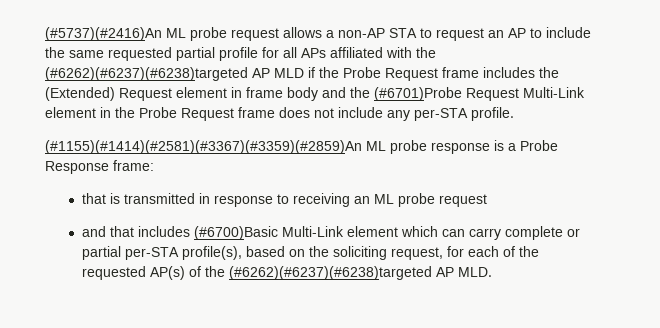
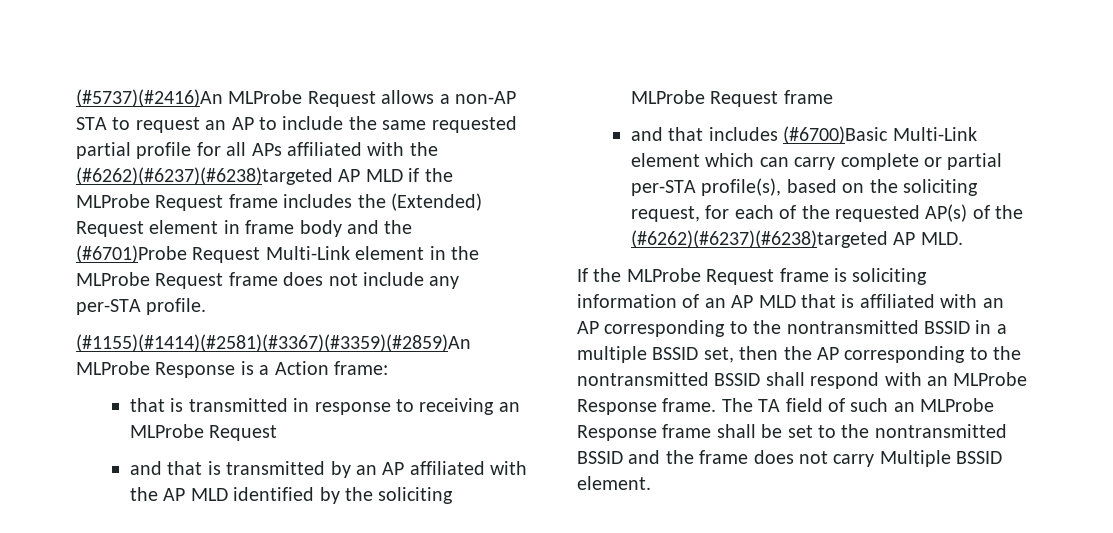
- (#5737)(#2416)An ML probe request allows a non-AP STA to request an AP to include the same requested partial profile for all APs affiliated with the (#6262)(#6237)(#6238)targeted AP MLD if the Probe Request frame includes the (Extended) Request element in frame body and the (#6701)Probe Request Multi-Link element in the Probe Request frame does not include any per-STA profile.
+ (#5737)(#2416)An MLProbe Request allows a non-AP STA to request an AP to include the same requested partial profile for all APs affiliated with the (#6262)(#6237)(#6238)targeted AP MLD if the MLProbe Request frame includes the (Extended) Request element in frame body and the (#6701)Probe Request Multi-Link element in the MLProbe Request frame does not include any per-STA profile.
- (#1155)(#1414)(#2581)(#3367)(#3359)(#2859)An ML probe response is a Probe Response frame:
+ (#1155)(#1414)(#2581)(#3367)(#3359)(#2859)An MLProbe Response is a Action frame:
- that is transmitted in response to receiving an ML probe request
+ that is transmitted in response to receiving an MLProbe Request
+ and that is transmitted by an AP affiliated with the AP MLD identified by the soliciting MLProbe Request frame
+ If the MLProbe Request frame is soliciting information of an AP MLD that is affiliated with an AP corresponding to the nontransmitted BSSID in a multiple BSSID set, then the AP corresponding to the nontransmitted BSSID shall respond with an MLProbe Response frame. The TA field of such an MLProbe Response frame shall be set to the nontransmitted BSSID and the frame does not carry Multiple BSSID element.

